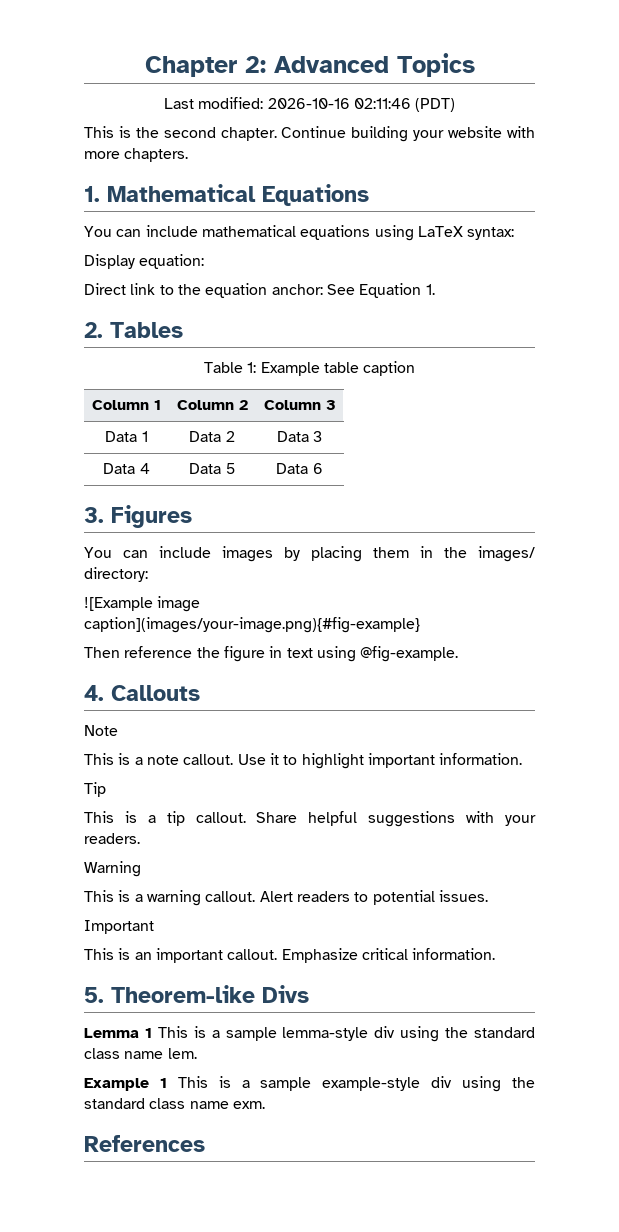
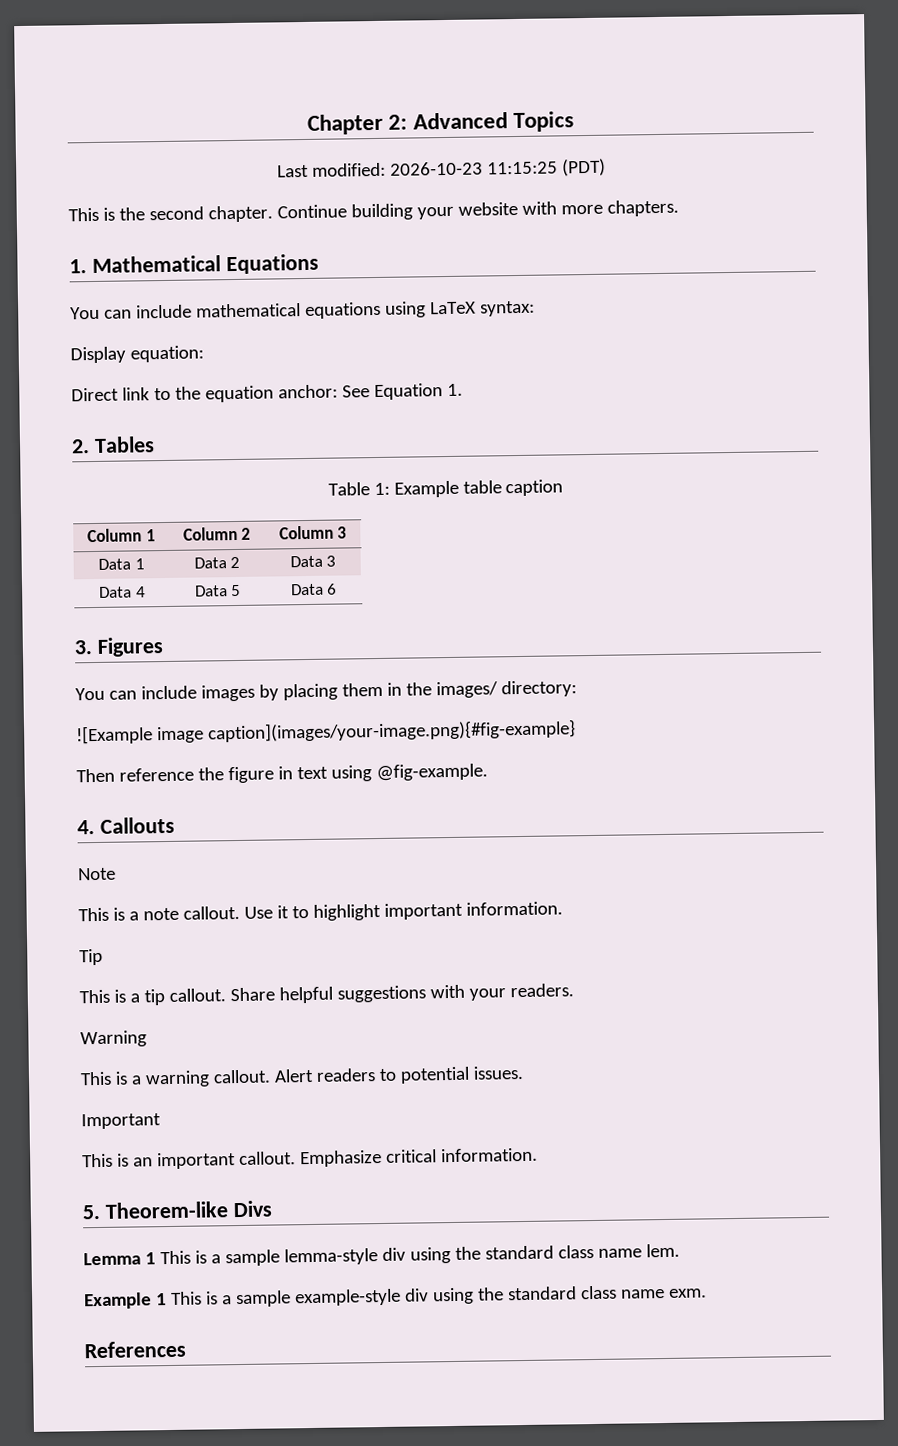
- Last modified: 2026-10-16 02:11:46 (PDT)
+ Last modified: 2026-10-23 11:15:25 (PDT)

